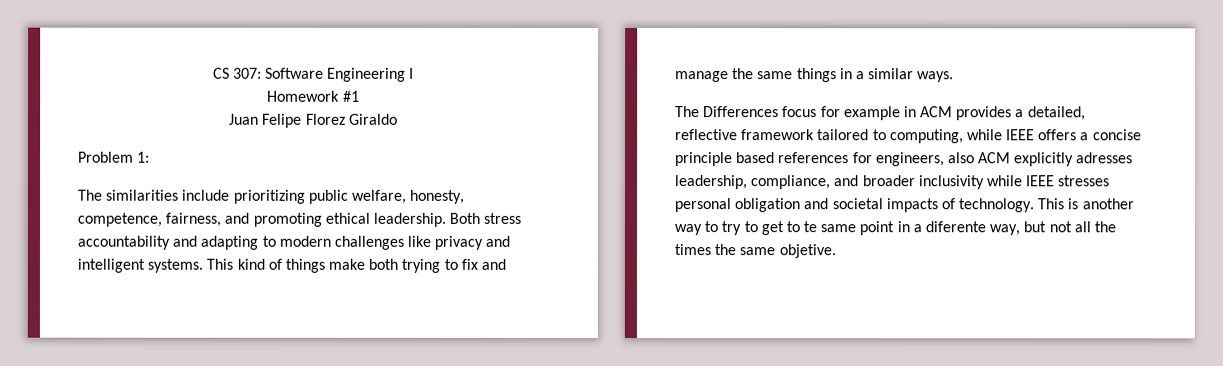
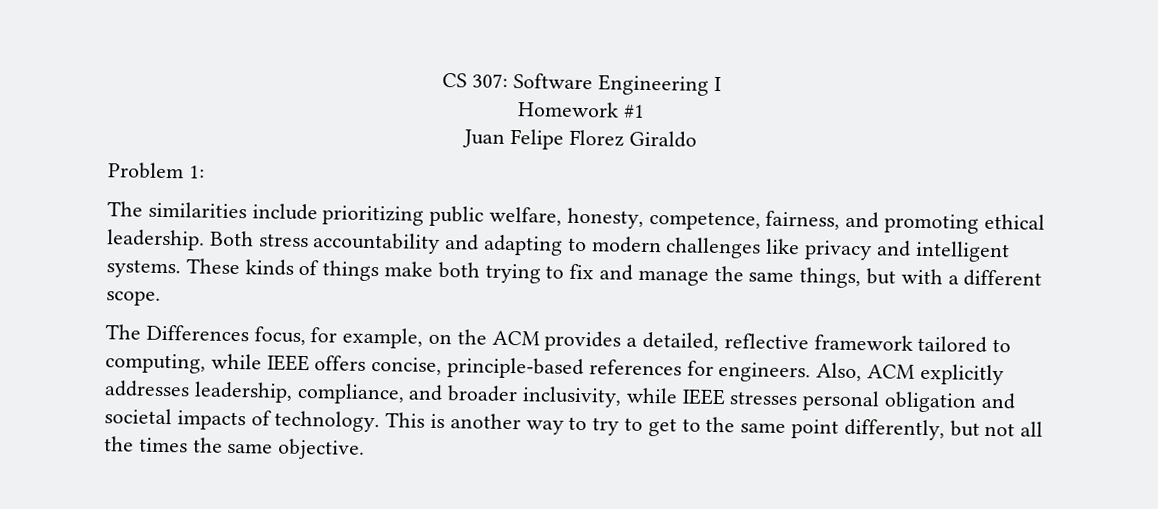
- This kind of things make both trying to fix and manage the same things in a similar ways.
- The Differences focus for example in ACM provides a detailed, reflective framework tailored to computing, while IEEE offers a concise principle based references for engineers, also ACM explicitly adresses leadership, compliance, and broader inclusivity while IEEE stresses personal obligation and societal impacts of technology.
+ These kinds of things make both trying to fix and manage the same things, but with a different scope.
+ The Differences focus, for example, on the ACM provides a detailed, reflective framework tailored to computing, while IEEE offers concise, principle-based references for engineers. Also, ACM explicitly addresses leadership, compliance, and broader inclusivity, while IEEE stresses personal obligation and societal impacts of technology.
- This is another way to try to get to te same point in a diferente way, but not all the times the same objetive.
+ This is another way to try to get to the same point differently, but not all the times the same objective.

